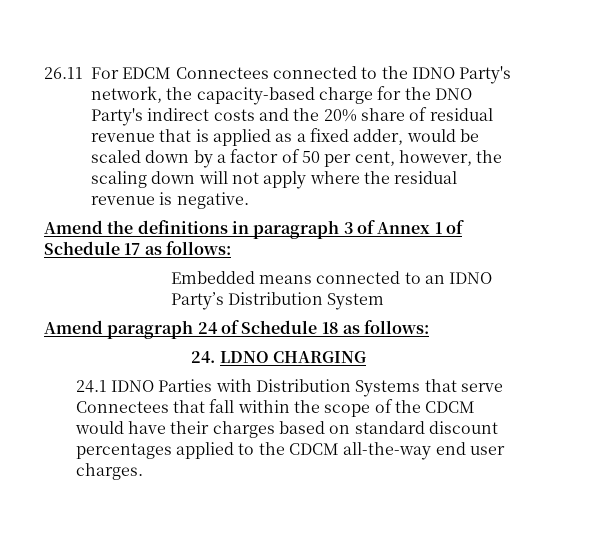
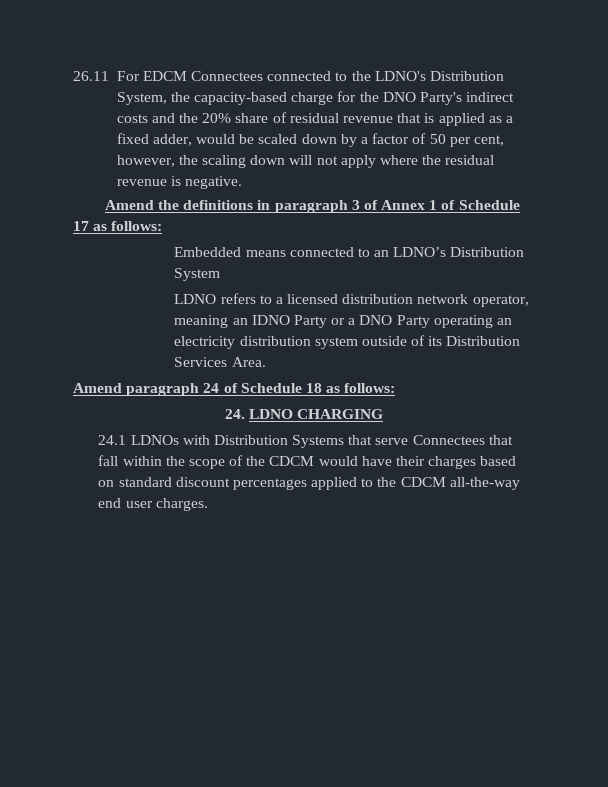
- 26.11 For EDCM Connectees connected to the IDNO Party's network, the capacity-based charge for the DNO Party's indirect costs and the 20% share of residual revenue that is applied as a fixed adder, would be scaled down by a factor of 50 per cent, however, the scaling down will not apply where the residual revenue is negative.
+ 26.11 For EDCM Connectees connected to the LDNO's Distribution System, the capacity-based charge for the DNO Party's indirect costs and the 20% share of residual revenue that is applied as a fixed adder, would be scaled down by a factor of 50 per cent, however, the scaling down will not apply where the residual revenue is negative.
- Embedded means connected to an IDNO Party’s Distribution System
+ Embedded means connected to an LDNO’s Distribution System
+ LDNO refers to a licensed distribution network operator, meaning an IDNO Party or a DNO Party operating an electricity distribution system outside of its Distribution Services Area.
- 24.1 IDNO Parties with Distribution Systems that serve Connectees that fall within the scope of the CDCM would have their charges based on standard discount percentages applied to the CDCM all-the-way end user charges.
+ 24.1 LDNOs with Distribution Systems that serve Connectees that fall within the scope of the CDCM would have their charges based on standard discount percentages applied to the CDCM all-the-way end user charges.

